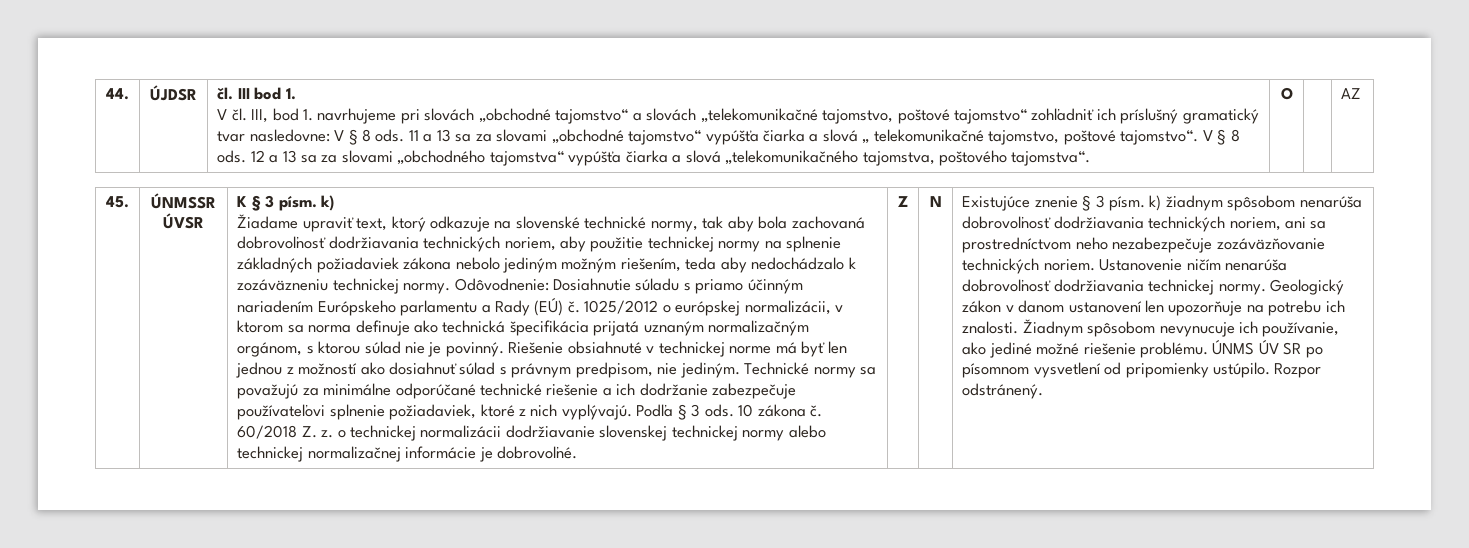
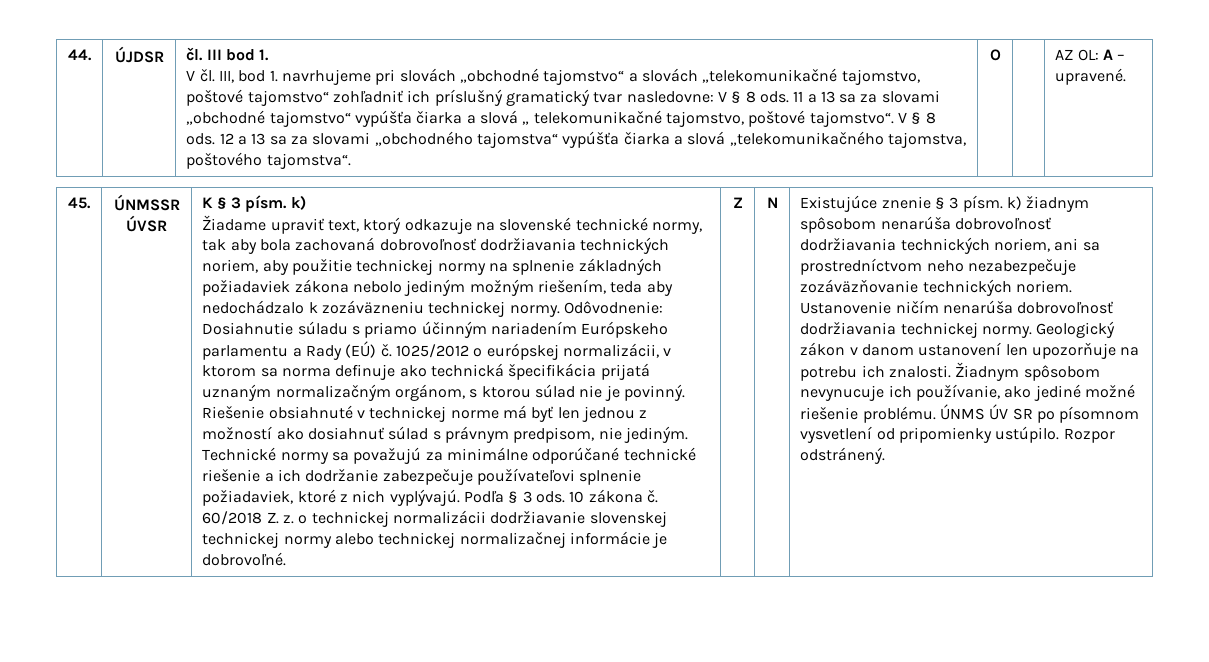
- AZ
+ AZ OL: A – upravené.

